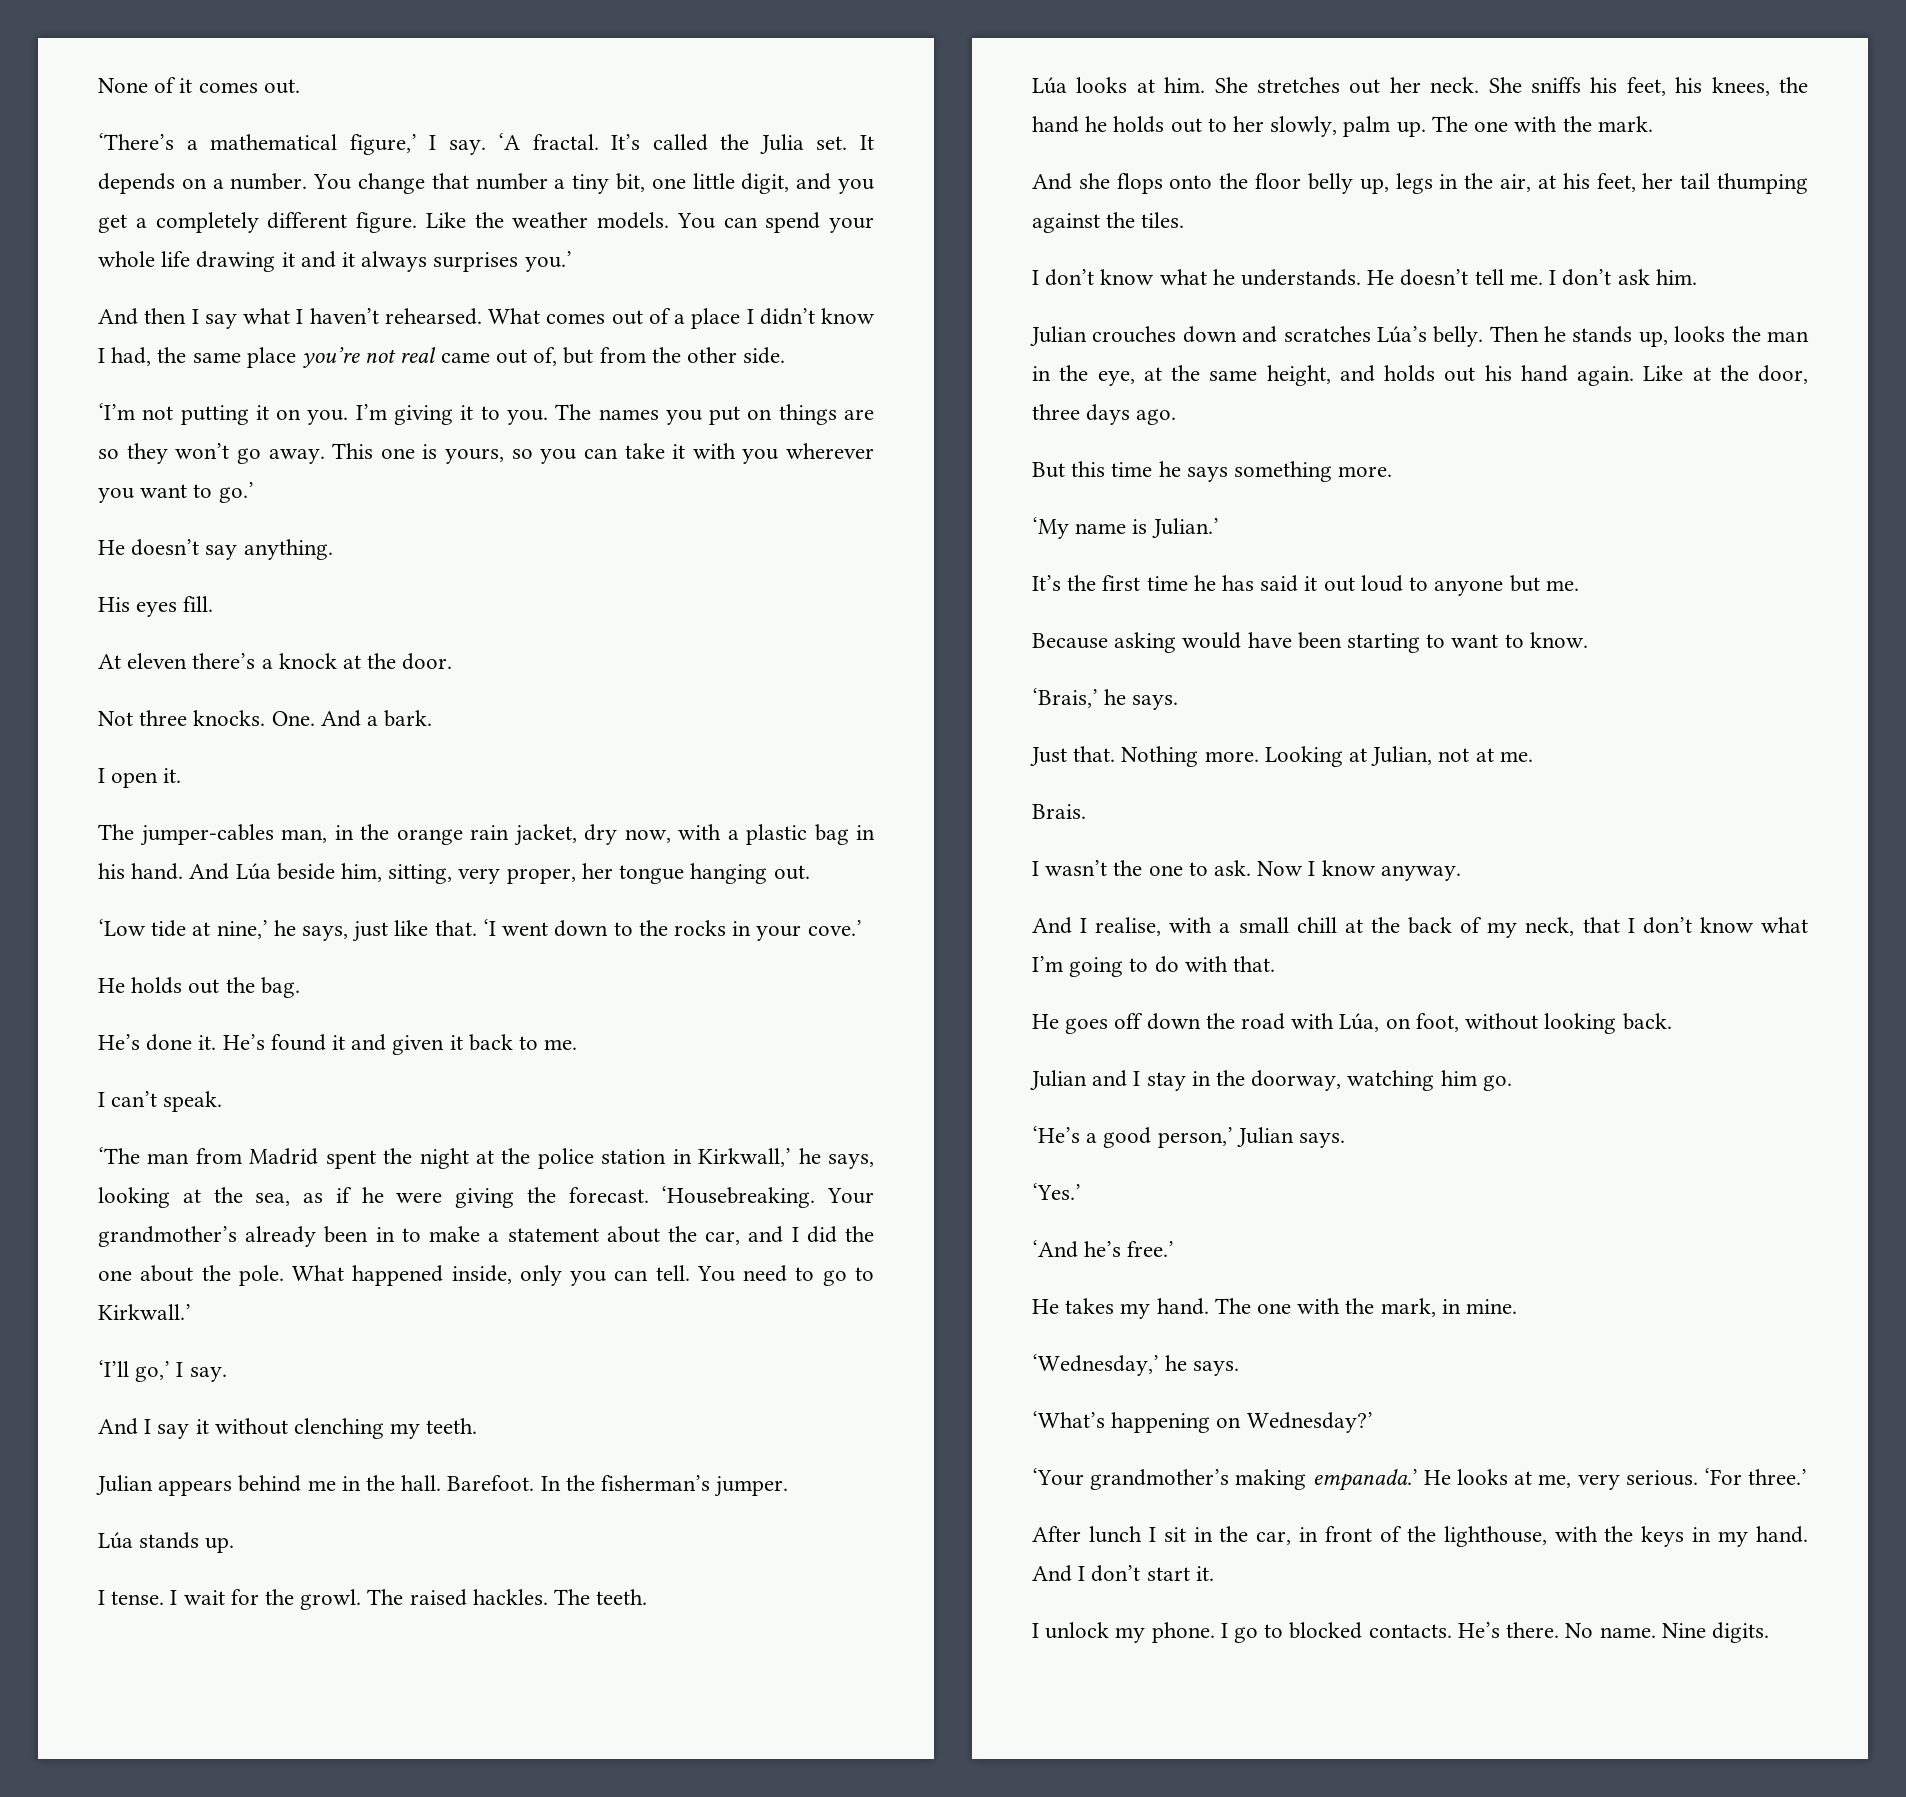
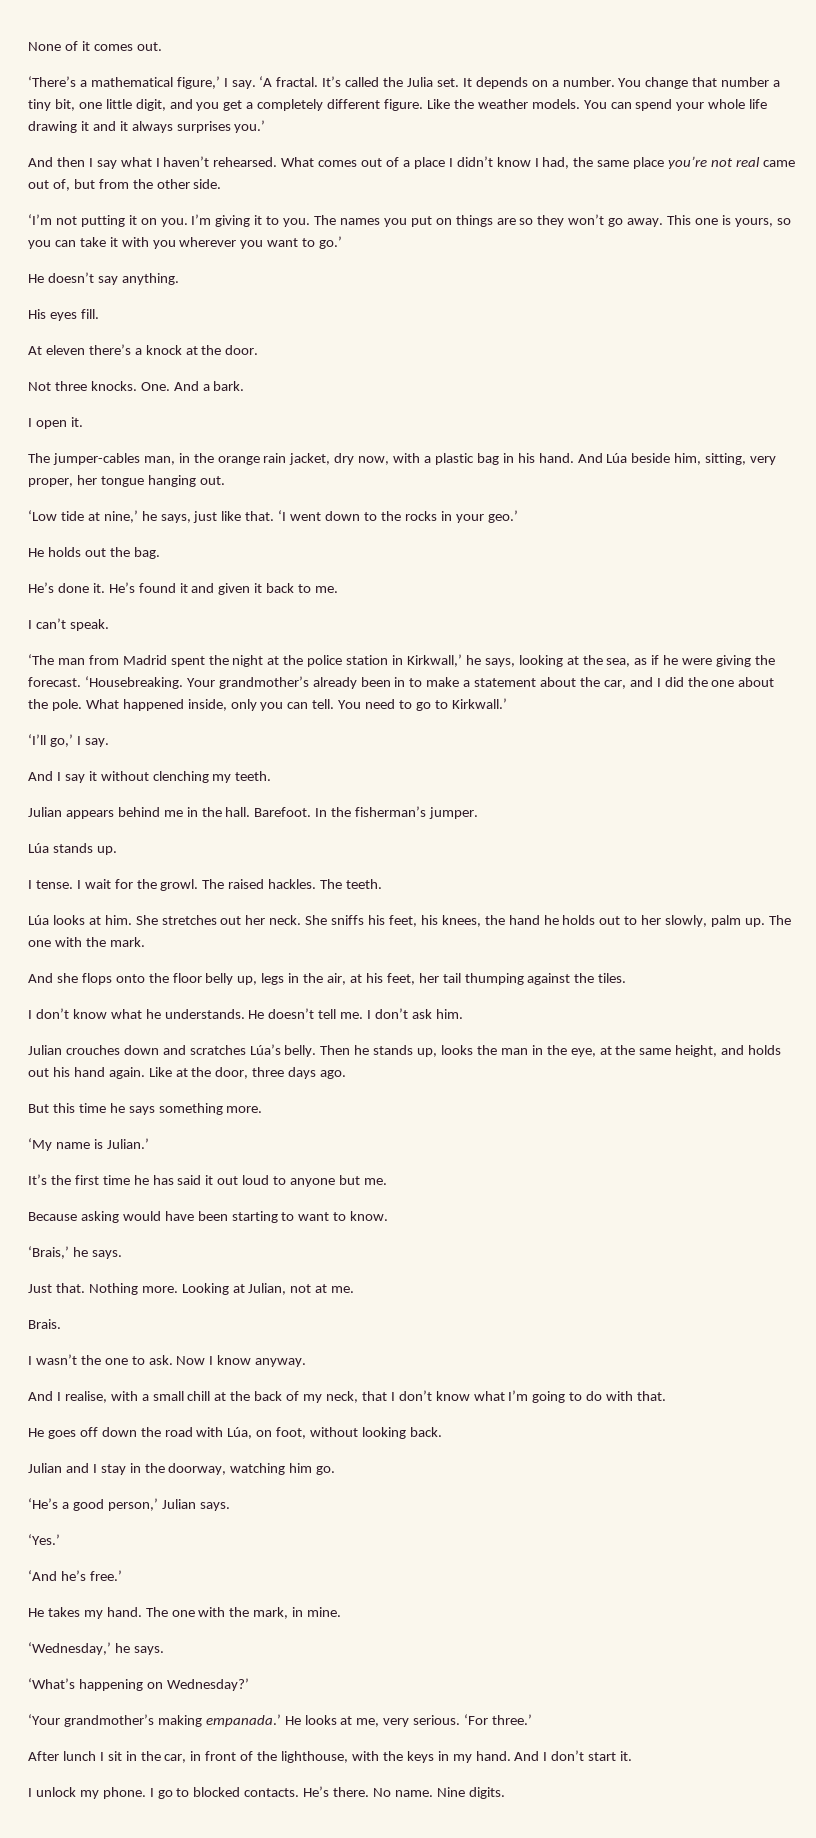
- ‘I went down to the rocks in your cove.’
+ ‘I went down to the rocks in your geo.’

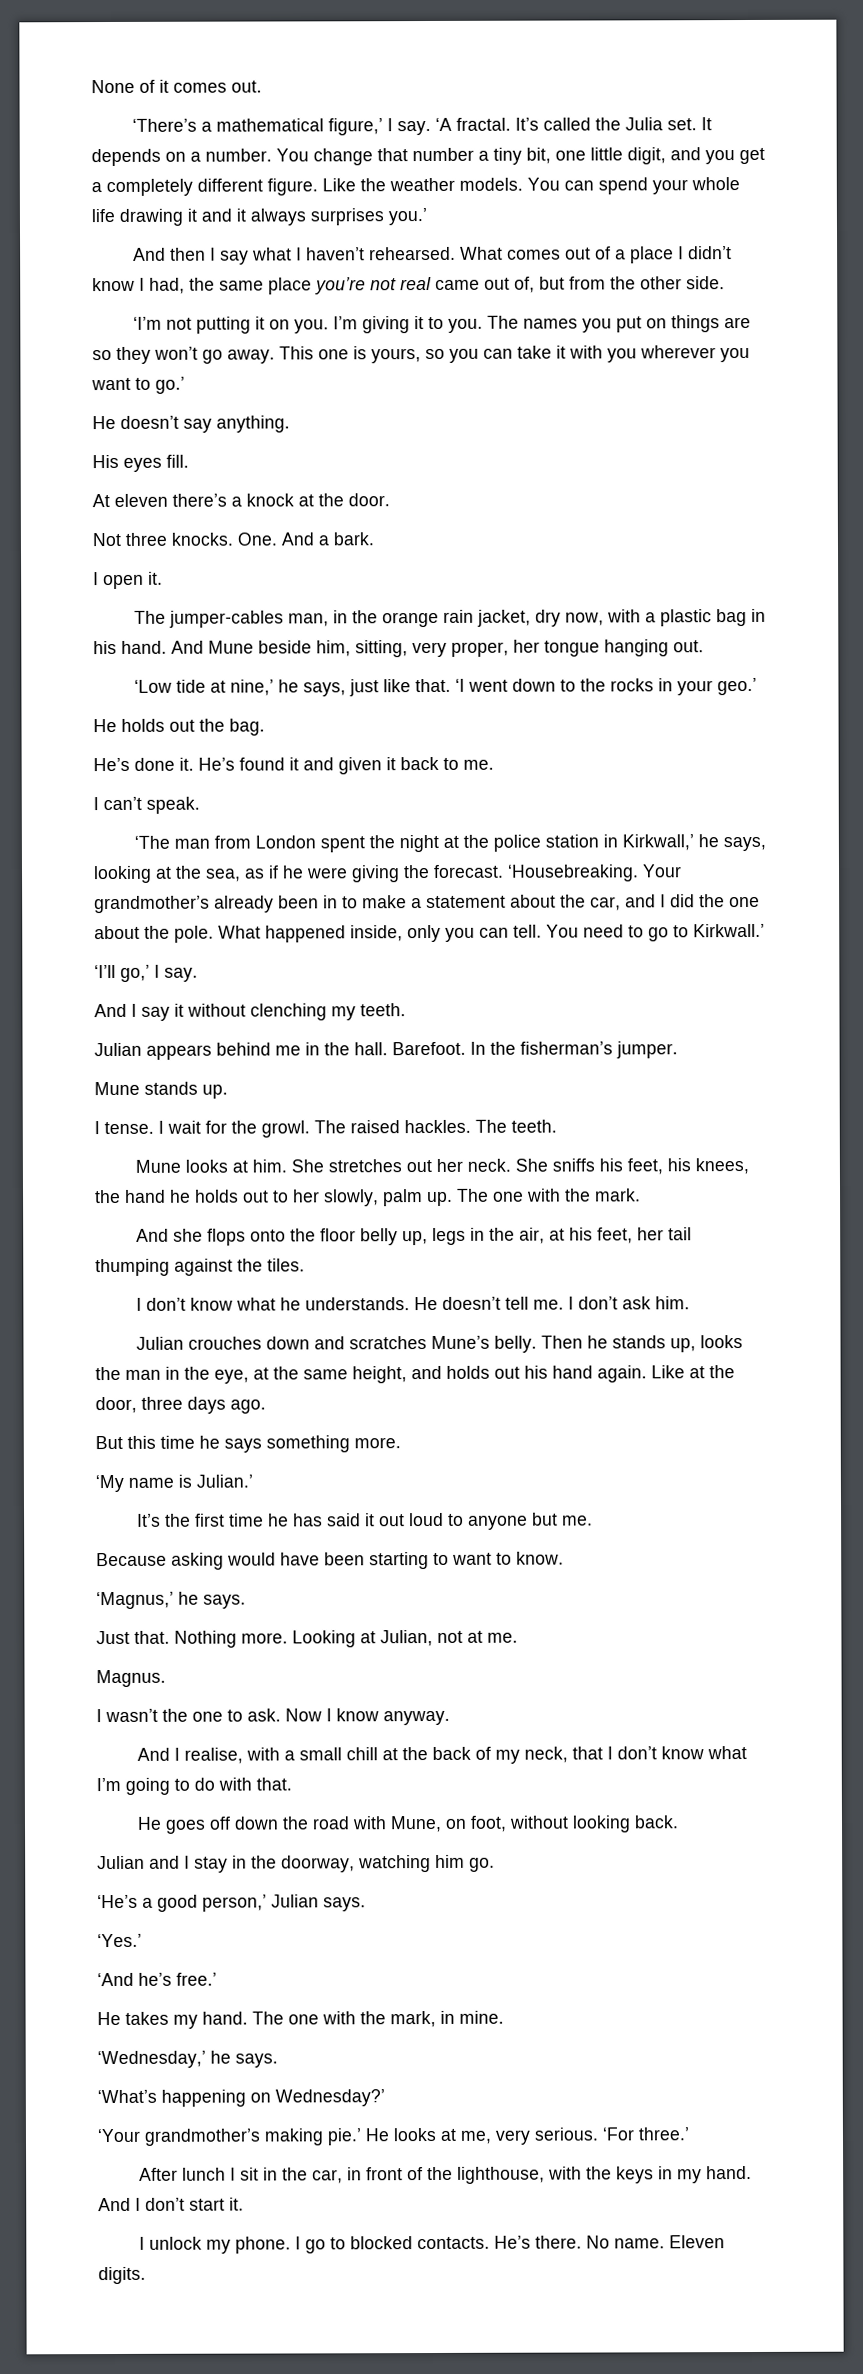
- And Lúa beside him, sitting, very proper, her tongue hanging out.
+ And Mune beside him, sitting, very proper, her tongue hanging out.
- ‘The man from Madrid spent the night at the police station in Kirkwall,’ he says, looking at the sea, as if he were giving the forecast.
+ ‘The man from London spent the night at the police station in Kirkwall,’ he says, looking at the sea, as if he were giving the forecast.
- Lúa stands up.
+ Mune stands up.
- Lúa looks at him.
+ Mune looks at him.
- Julian crouches down and scratches Lúa’s belly.
+ Julian crouches down and scratches Mune’s belly.
- ‘Brais,’ he says.
+ ‘Magnus,’ he says.
- Brais.
+ Magnus.
- He goes off down the road with Lúa, on foot, without looking back.
+ He goes off down the road with Mune, on foot, without looking back.
- ‘Your grandmother’s making empanada.’
+ ‘Your grandmother’s making pie.’
- Nine digits.
+ Eleven digits.

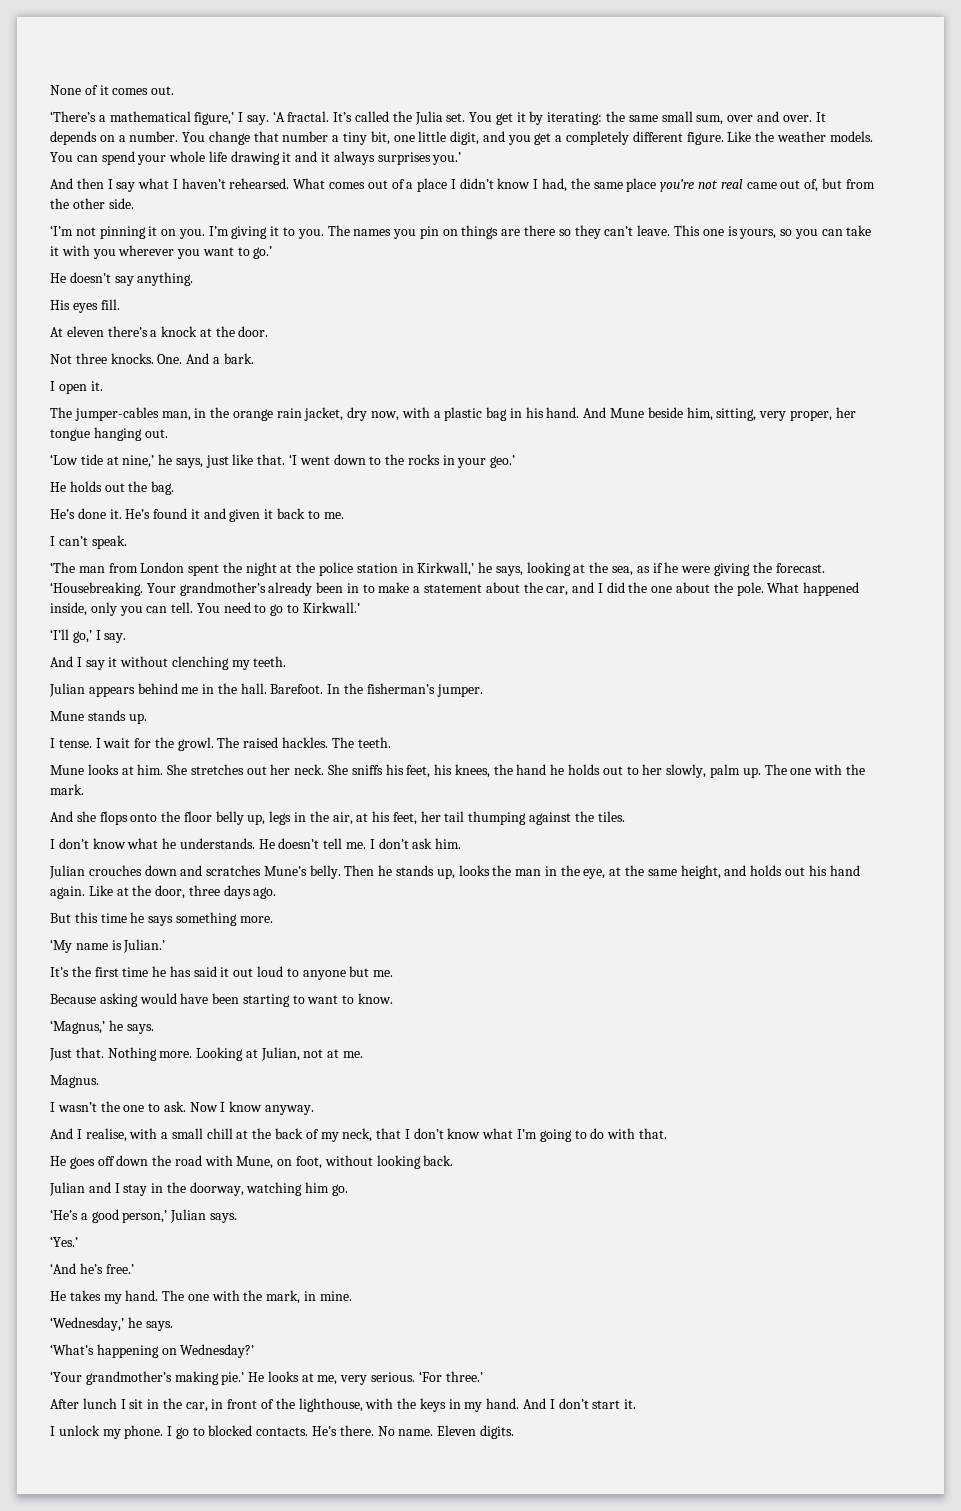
+ You get it by iterating: the same small sum, over and over.
- ‘I’m not putting it on you.
+ ‘I’m not pinning it on you.
- The names you put on things are so they won’t go away.
+ The names you pin on things are there so they can’t leave.

